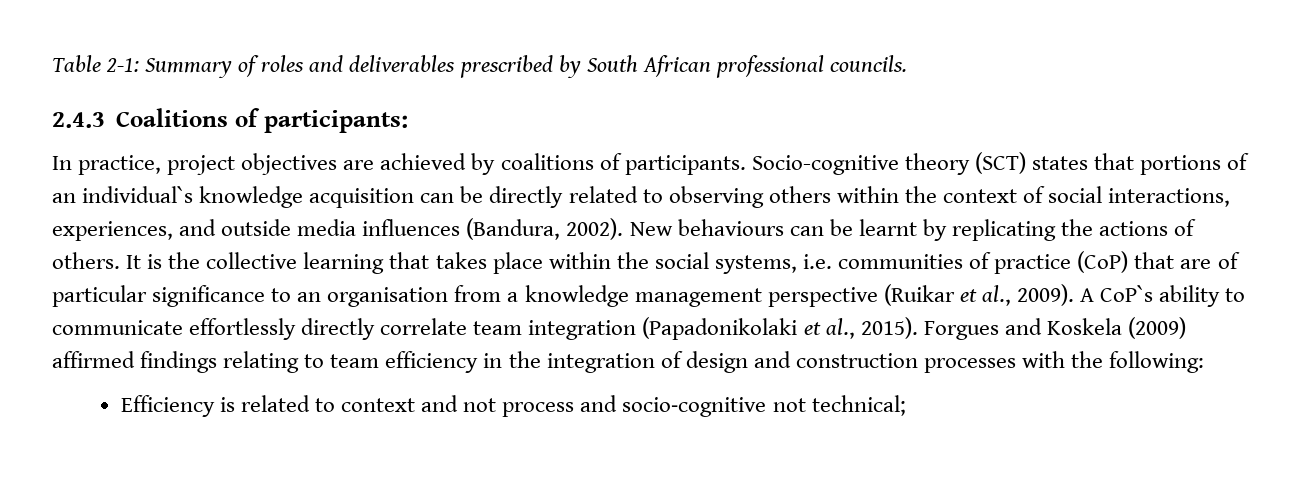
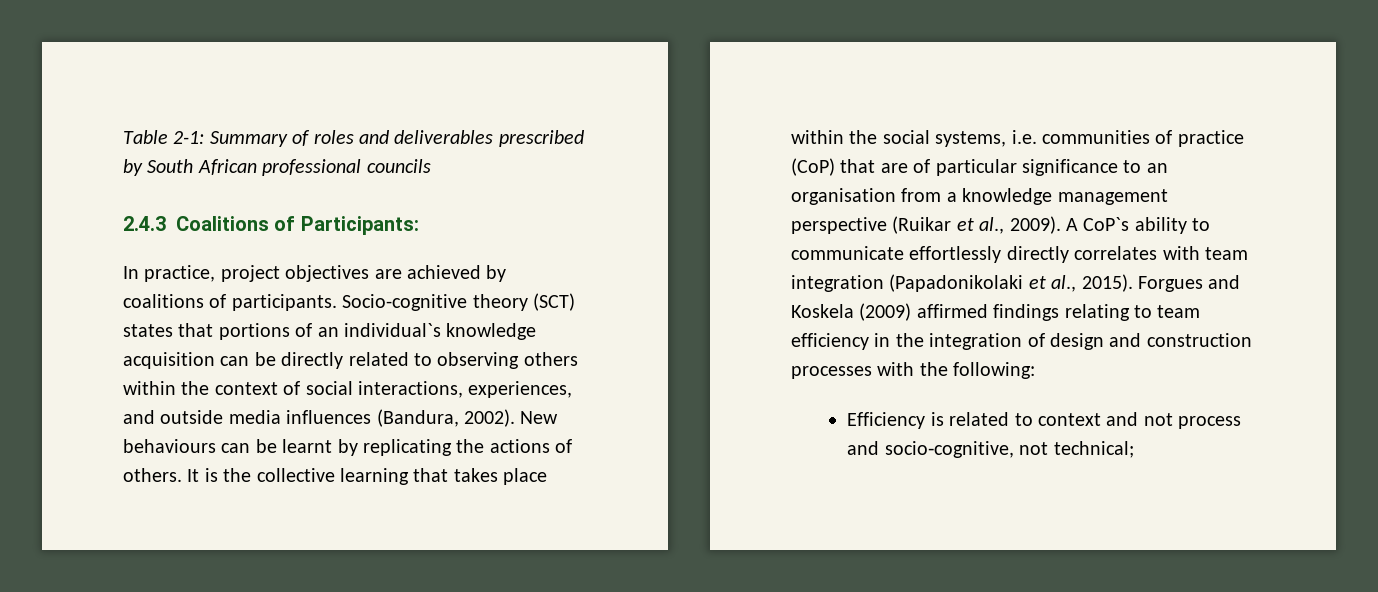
- Table 2-1: Summary of roles and deliverables prescribed by South African professional councils.
+ Table 2-1: Summary of roles and deliverables prescribed by South African professional councils
- 2.4.3 Coalitions of participants:
+ 2.4.3 Coalitions of Participants:
- A CoP`s ability to communicate effortlessly directly correlate team integration (Papadonikolaki et al., 2015).
+ A CoP`s ability to communicate effortlessly directly correlates with team integration (Papadonikolaki et al., 2015).
- Efficiency is related to context and not process and socio‐cognitive not technical;
+ Efficiency is related to context and not process and socio‐cognitive, not technical;

